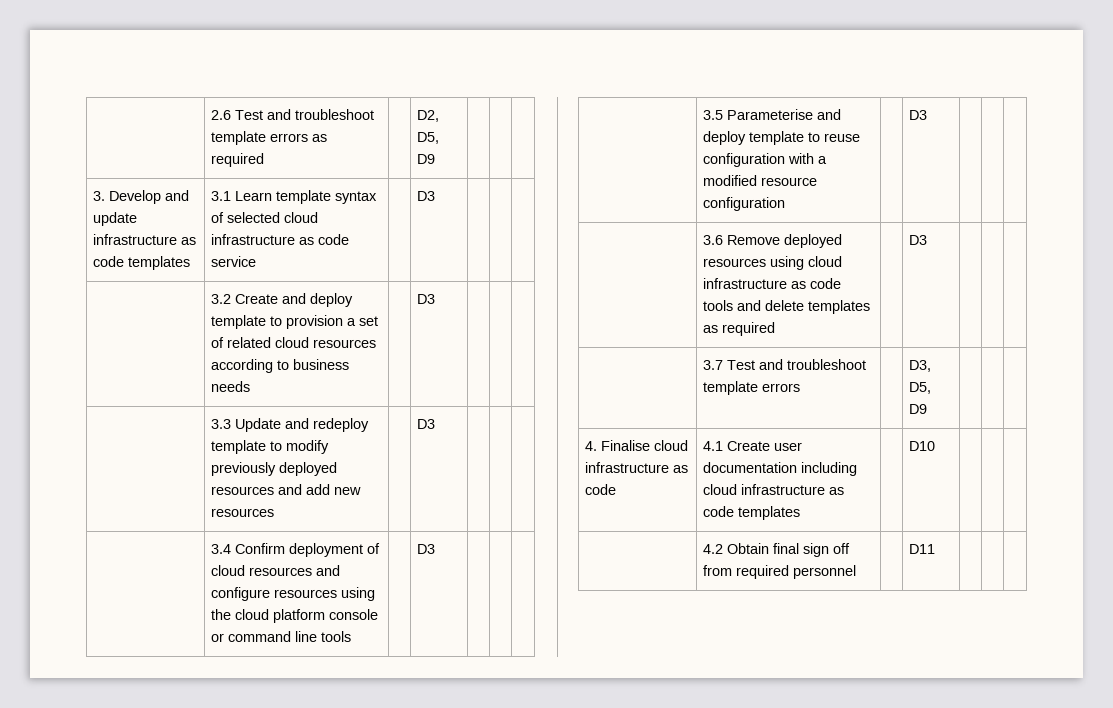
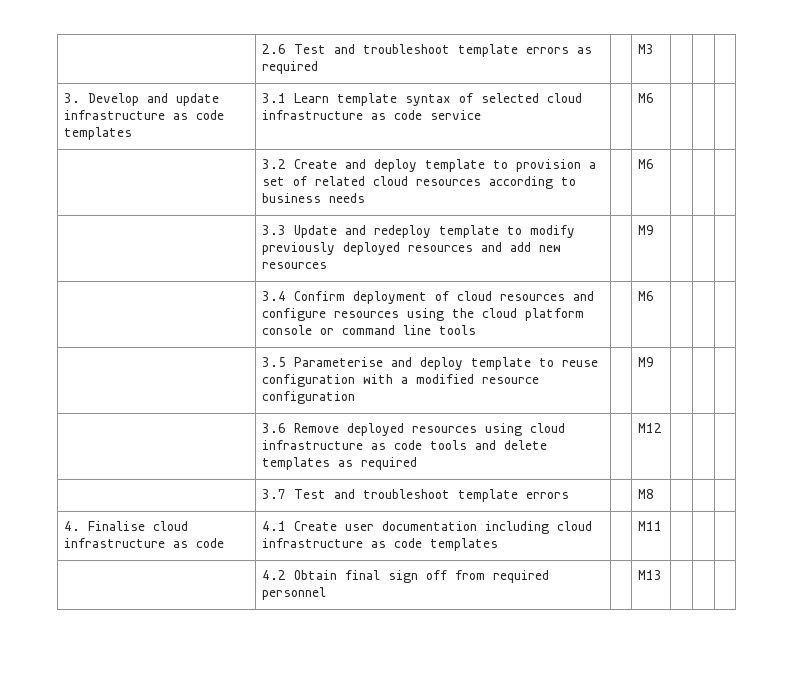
- | 2.6 Test and troubleshoot template errors as required | | D2, D5, D9 | | |
+ | 2.6 Test and troubleshoot template errors as required | | M3 | | |
- 3. Develop and update infrastructure as code templates | 3.1 Learn template syntax of selected cloud infrastructure as code service | | D3 | | |
+ 3. Develop and update infrastructure as code templates | 3.1 Learn template syntax of selected cloud infrastructure as code service | | M6 | | |
- | 3.2 Create and deploy template to provision a set of related cloud resources according to business needs | | D3 | | |
+ | 3.2 Create and deploy template to provision a set of related cloud resources according to business needs | | M6 | | |
- | 3.3 Update and redeploy template to modify previously deployed resources and add new resources | | D3 | | |
+ | 3.3 Update and redeploy template to modify previously deployed resources and add new resources | | M9 | | |
- | 3.4 Confirm deployment of cloud resources and configure resources using the cloud platform console or command line tools | | D3 | | |
+ | 3.4 Confirm deployment of cloud resources and configure resources using the cloud platform console or command line tools | | M6 | | |
- | 3.5 Parameterise and deploy template to reuse configuration with a modified resource configuration | | D3 | | |
+ | 3.5 Parameterise and deploy template to reuse configuration with a modified resource configuration | | M9 | | |
- | 3.6 Remove deployed resources using cloud infrastructure as code tools and delete templates as required | | D3 | | |
+ | 3.6 Remove deployed resources using cloud infrastructure as code tools and delete templates as required | | M12 | | |
- | 3.7 Test and troubleshoot template errors | | D3, D5, D9 | | |
+ | 3.7 Test and troubleshoot template errors | | M8 | | |
- 4. Finalise cloud infrastructure as code | 4.1 Create user documentation including cloud infrastructure as code templates | | D10 | | |
+ 4. Finalise cloud infrastructure as code | 4.1 Create user documentation including cloud infrastructure as code templates | | M11 | | |
- | 4.2 Obtain final sign off from required personnel | | D11 | | |
+ | 4.2 Obtain final sign off from required personnel | | M13 | | |

